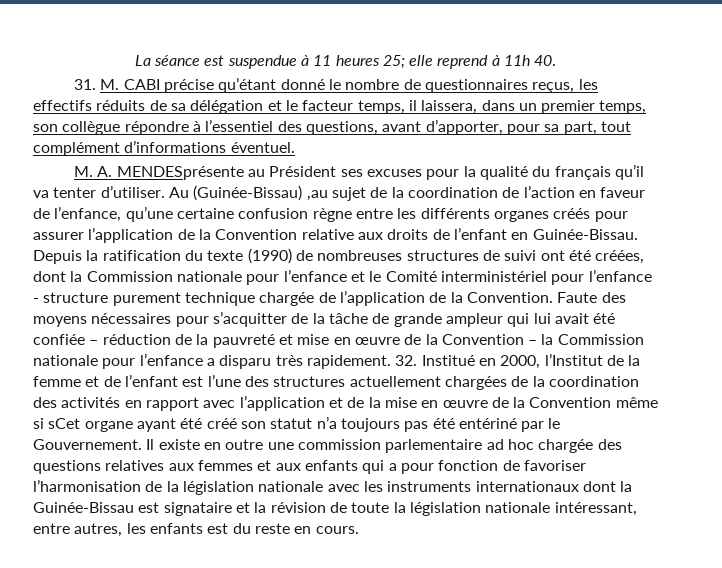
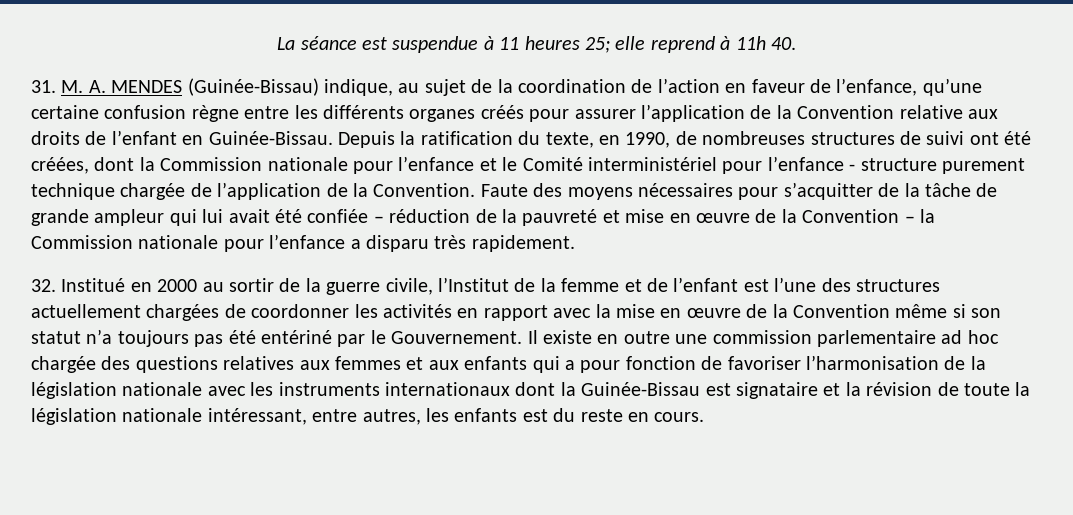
- 31. M. CABI précise qu’étant donné le nombre de questionnaires reçus, les effectifs réduits de sa délégation et le facteur temps, il laissera, dans un premier temps, son collègue répondre à l’essentiel des questions, avant d’apporter, pour sa part, tout complément d’informations éventuel.
- M. A. MENDESprésente au Président ses excuses pour la qualité du français qu’il va tenter d’utiliser. Au (Guinée-Bissau) ,au sujet de la coordination de l’action en faveur de l’enfance, qu’une certaine confusion règne entre les différents organes créés pour assurer l’application de la Convention relative aux droits de l’enfant en Guinée-Bissau.
+ 31. M. A. MENDES (Guinée-Bissau) indique, au sujet de la coordination de l’action en faveur de l’enfance, qu’une certaine confusion règne entre les différents organes créés pour assurer l’application de la Convention relative aux droits de l’enfant en Guinée-Bissau.
- Depuis la ratification du texte (1990) de nombreuses structures de suivi ont été créées, dont la Commission nationale pour l’enfance et le Comité interministériel pour l’enfance - structure purement technique chargée de l’application de la Convention.
+ Depuis la ratification du texte, en 1990, de nombreuses structures de suivi ont été créées, dont la Commission nationale pour l’enfance et le Comité interministériel pour l’enfance - structure purement technique chargée de l’application de la Convention.
- Faute des moyens nécessaires pour s’acquitter de la tâche de grande ampleur qui lui avait été confiée – réduction de la pauvreté et mise en œuvre de la Convention – la Commission nationale pour l’enfance a disparu très rapidement. 32. Institué en 2000, l’Institut de la femme et de l’enfant est l’une des structures actuellement chargées de la coordination des activités en rapport avec l’application et de la mise en œuvre de la Convention même si sCet organe ayant été créé son statut n’a toujours pas été entériné par le Gouvernement.
+ Faute des moyens nécessaires pour s’acquitter de la tâche de grande ampleur qui lui avait été confiée – réduction de la pauvreté et mise en œuvre de la Convention – la Commission nationale pour l’enfance a disparu très rapidement.
+ 32. Institué en 2000 au sortir de la guerre civile, l’Institut de la femme et de l’enfant est l’une des structures actuellement chargées de coordonner les activités en rapport avec la mise en œuvre de la Convention même si son statut n’a toujours pas été entériné par le Gouvernement.

